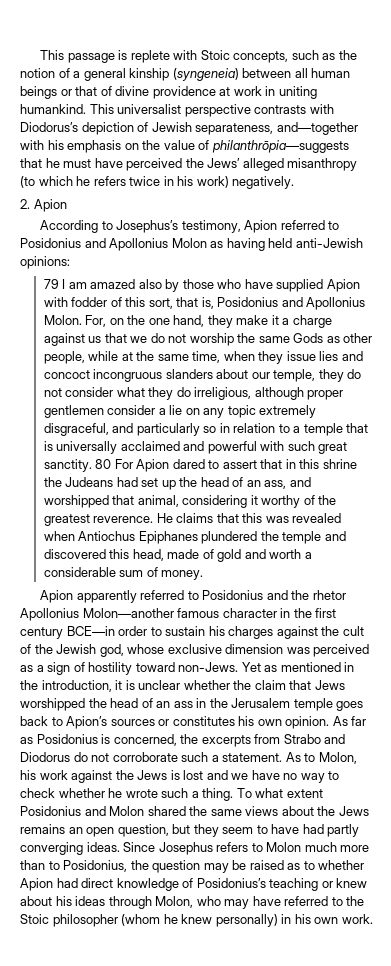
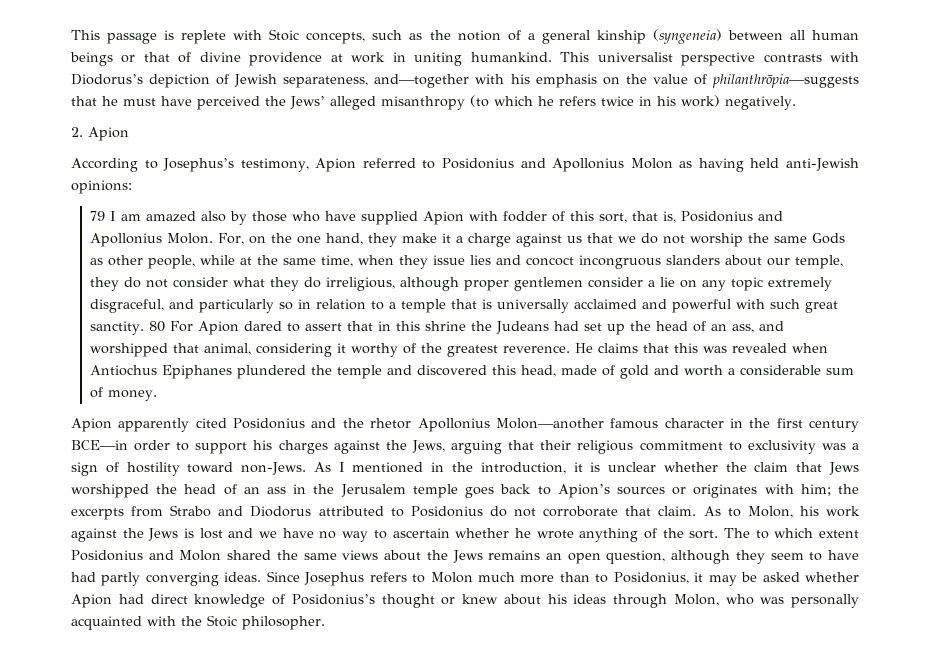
- Apion apparently referred to Posidonius and the rhetor Apollonius Molon—another famous character in the first century BCE—in order to sustain his charges against the cult of the Jewish god, whose exclusive dimension was perceived as a sign of hostility toward non-Jews.
+ Apion apparently cited Posidonius and the rhetor Apollonius Molon—another famous character in the first century BCE—in order to support his charges against the Jews, arguing that their religious commitment to exclusivity was a sign of hostility toward non-Jews.
- Yet as mentioned in the introduction, it is unclear whether the claim that Jews worshipped the head of an ass in the Jerusalem temple goes back to Apion’s sources or constitutes his own opinion. As far as Posidonius is concerned, the excerpts from Strabo and Diodorus do not corroborate such a statement.
+ As I mentioned in the introduction, it is unclear whether the claim that Jews worshipped the head of an ass in the Jerusalem temple goes back to Apion’s sources or originates with him; the excerpts from Strabo and Diodorus attributed to Posidonius do not corroborate that claim.
- As to Molon, his work against the Jews is lost and we have no way to check whether he wrote such a thing. To what extent Posidonius and Molon shared the same views about the Jews remains an open question, but they seem to have had partly converging ideas.
+ As to Molon, his work against the Jews is lost and we have no way to ascertain whether he wrote anything of the sort. The to which extent Posidonius and Molon shared the same views about the Jews remains an open question, although they seem to have had partly converging ideas.
- Since Josephus refers to Molon much more than to Posidonius, the question may be raised as to whether Apion had direct knowledge of Posidonius’s teaching or knew about his ideas through Molon, who may have referred to the Stoic philosopher (whom he knew personally) in his own work.
+ Since Josephus refers to Molon much more than to Posidonius, it may be asked whether Apion had direct knowledge of Posidonius’s thought or knew about his ideas through Molon, who was personally acquainted with the Stoic philosopher.

